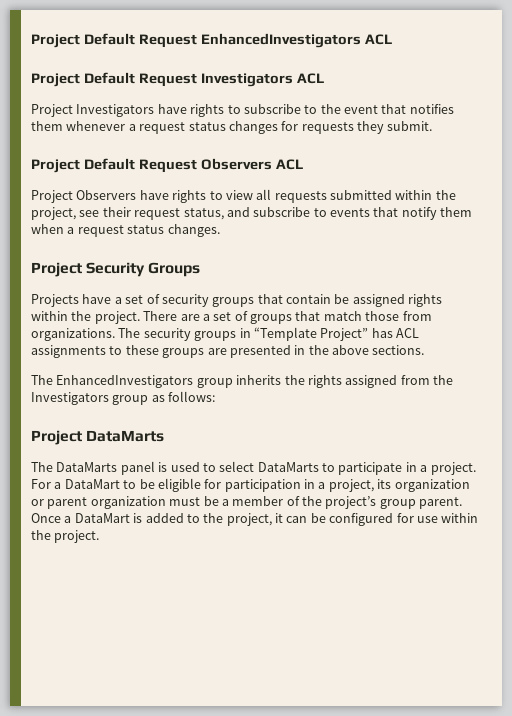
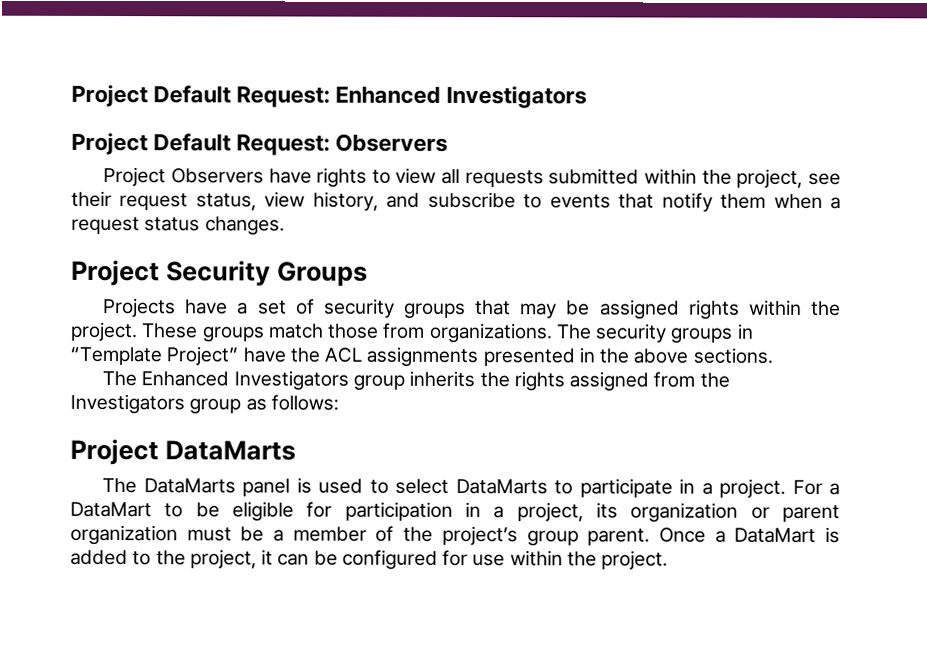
- Project Default Request EnhancedInvestigators ACL
- Project Default Request Investigators ACL
- Project Investigators have rights to subscribe to the event that notifies them whenever a request status changes for requests they submit.
- Project Default Request Observers ACL
+ Project Default Request: Enhanced Investigators
+ Project Default Request: Observers
- Project Observers have rights to view all requests submitted within the project, see their request status, and subscribe to events that notify them when a request status changes.
+ Project Observers have rights to view all requests submitted within the project, see their request status, view history, and subscribe to events that notify them when a request status changes.
- Projects have a set of security groups that contain be assigned rights within the project.
+ Projects have a set of security groups that may be assigned rights within the project.
- There are a set of groups that match those from organizations.
+ These groups match those from organizations.
- The security groups in “Template Project” has ACL assignments to these groups are presented in the above sections.
+ The security groups in “Template Project” have the ACL assignments presented in the above sections.
- The EnhancedInvestigators group inherits the rights assigned from the Investigators group as follows:
+ The Enhanced Investigators group inherits the rights assigned from the Investigators group as follows:

